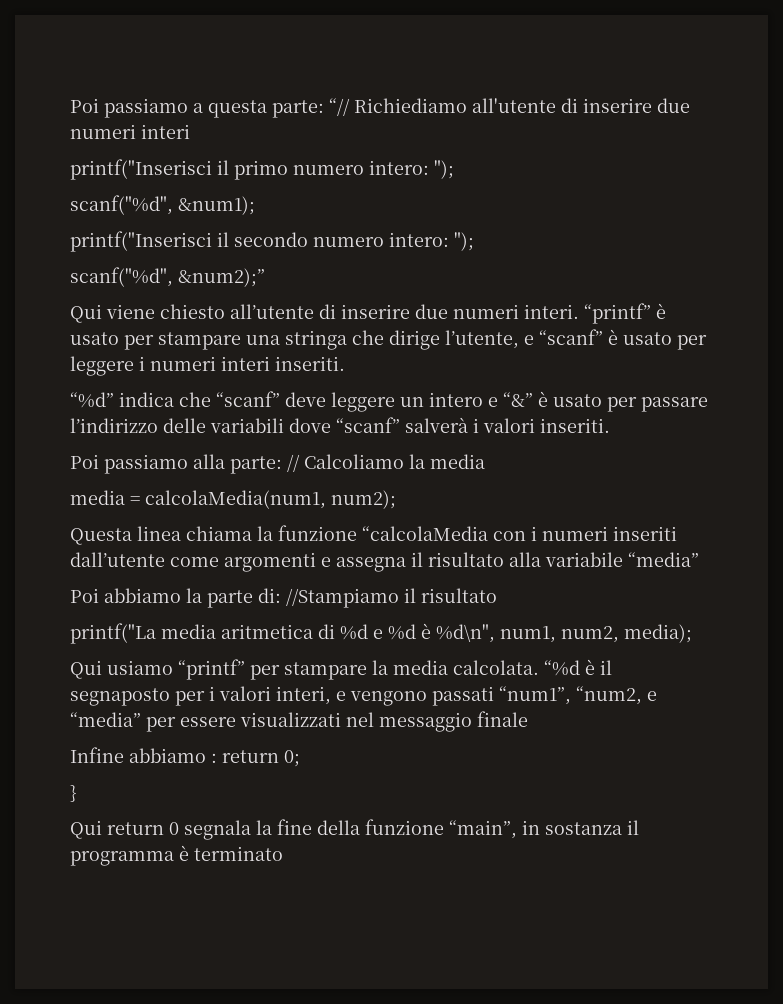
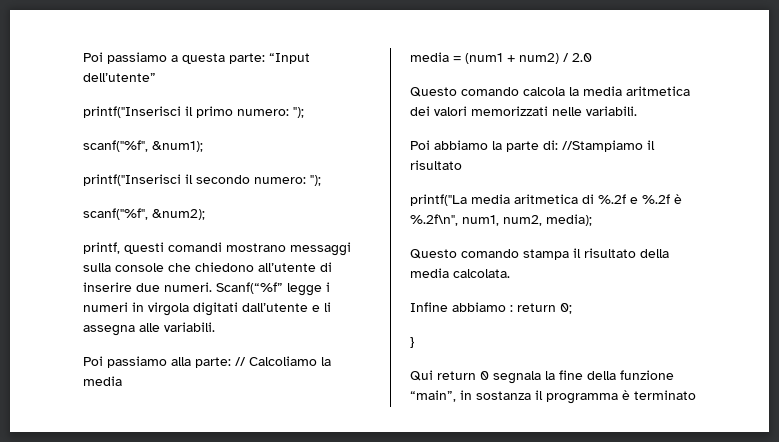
- Poi passiamo a questa parte: “// Richiediamo all'utente di inserire due numeri interi
+ Poi passiamo a questa parte: “Input dell’utente”
- printf("Inserisci il primo numero intero: ");
- scanf("%d", &num1);
+ printf("Inserisci il primo numero: ");
+ scanf("%f", &num1);
- printf("Inserisci il secondo numero intero: ");
- scanf("%d", &num2);”
- Qui viene chiesto all’utente di inserire due numeri interi. “printf” è usato per stampare una stringa che dirige l’utente, e “scanf” è usato per leggere i numeri interi inseriti.
- “%d” indica che “scanf” deve leggere un intero e “&” è usato per passare l’indirizzo delle variabili dove “scanf” salverà i valori inseriti.
+ printf("Inserisci il secondo numero: ");
+ scanf("%f", &num2);
+ printf, questi comandi mostrano messaggi sulla console che chiedono all’utente di inserire due numeri. Scanf(“%f” legge i numeri in virgola digitati dall’utente e li assegna alle variabili.
- media = calcolaMedia(num1, num2);
- Questa linea chiama la funzione “calcolaMedia con i numeri inseriti dall’utente come argomenti e assegna il risultato alla variabile “media”
+ media = (num1 + num2) / 2.0
+ Questo comando calcola la media aritmetica dei valori memorizzati nelle variabili.
- printf("La media aritmetica di %d e %d è %d\n", num1, num2, media);
- Qui usiamo “printf” per stampare la media calcolata. “%d è il segnaposto per i valori interi, e vengono passati “num1”, “num2, e “media” per essere visualizzati nel messaggio finale
+ printf("La media aritmetica di %.2f e %.2f è %.2f\n", num1, num2, media);
+ Questo comando stampa il risultato della media calcolata.

